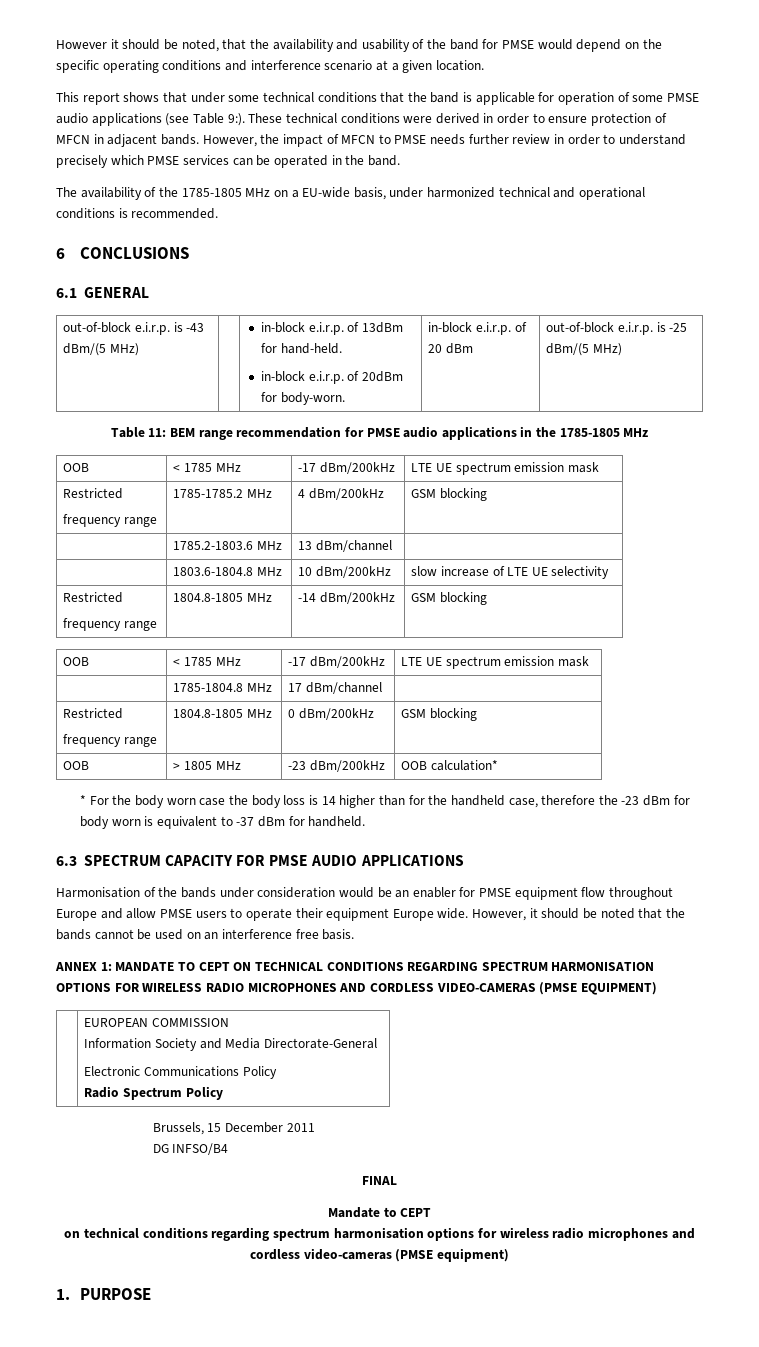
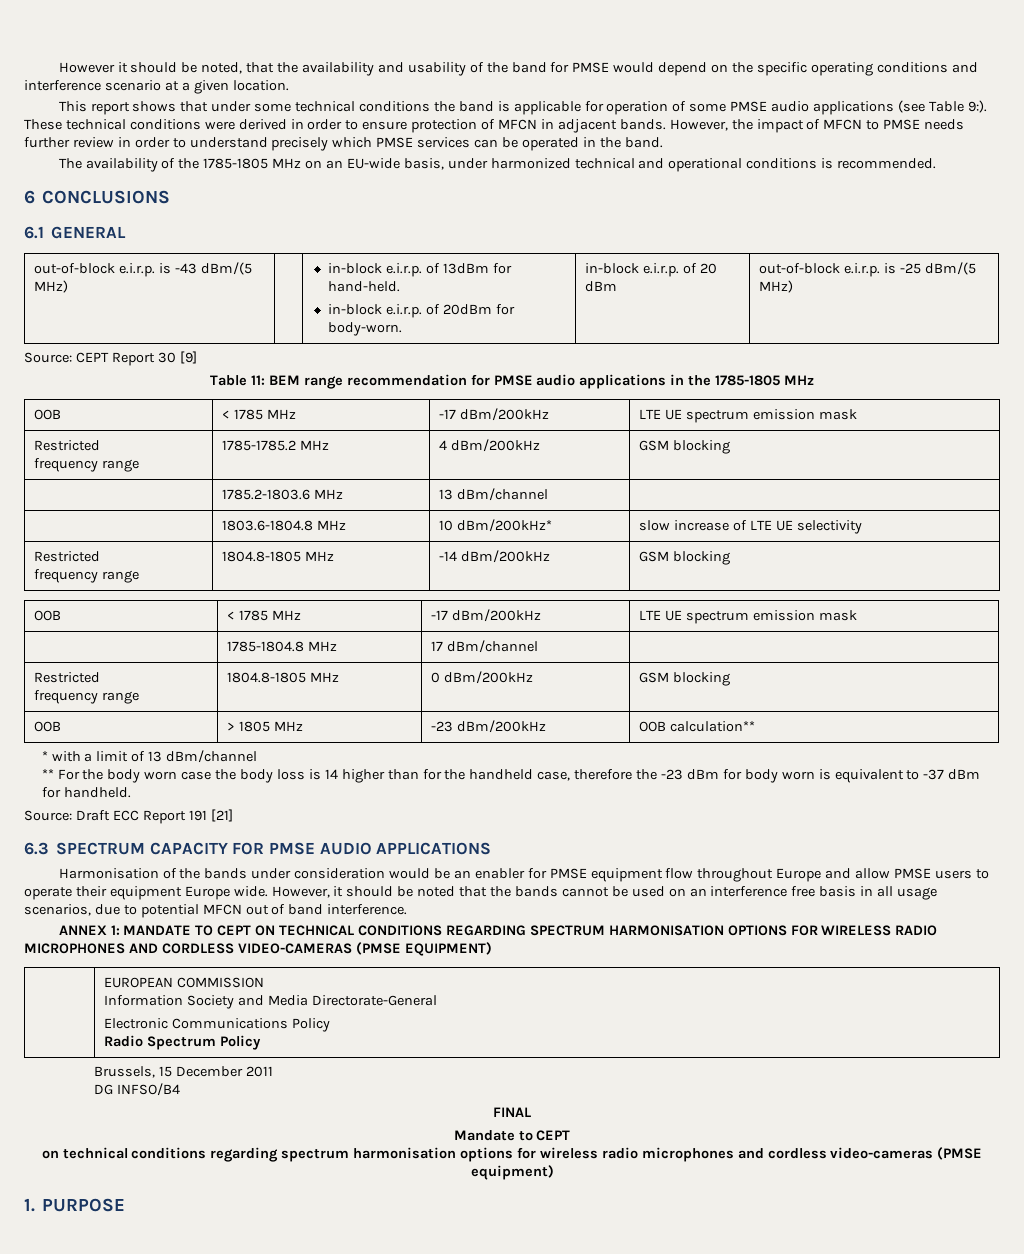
- This report shows that under some technical conditions that the band is applicable for operation of some PMSE audio applications (see Table 9:).
+ This report shows that under some technical conditions the band is applicable for operation of some PMSE audio applications (see Table 9:).
- The availability of the 1785-1805 MHz on a EU-wide basis, under harmonized technical and operational conditions is recommended.
+ The availability of the 1785-1805 MHz on an EU-wide basis, under harmonized technical and operational conditions is recommended.
+ Source: CEPT Report 30 [9]
- | 1803.6-1804.8 MHz | 10 dBm/200kHz | slow increase of LTE UE selectivity
+ | 1803.6-1804.8 MHz | 10 dBm/200kHz* | slow increase of LTE UE selectivity
- OOB | > 1805 MHz | -23 dBm/200kHz | OOB calculation*
+ OOB | > 1805 MHz | -23 dBm/200kHz | OOB calculation**
- * For the body worn case the body loss is 14 higher than for the handheld case, therefore the -23 dBm for body worn is equivalent to -37 dBm for handheld.
+ * with a limit of 13 dBm/channel
+ ** For the body worn case the body loss is 14 higher than for the handheld case, therefore the -23 dBm for body worn is equivalent to -37 dBm for handheld.
+ Source: Draft ECC Report 191 [21]
- However, it should be noted that the bands cannot be used on an interference free basis.
+ However, it should be noted that the bands cannot be used on an interference free basis in all usage scenarios, due to potential MFCN out of band interference.

